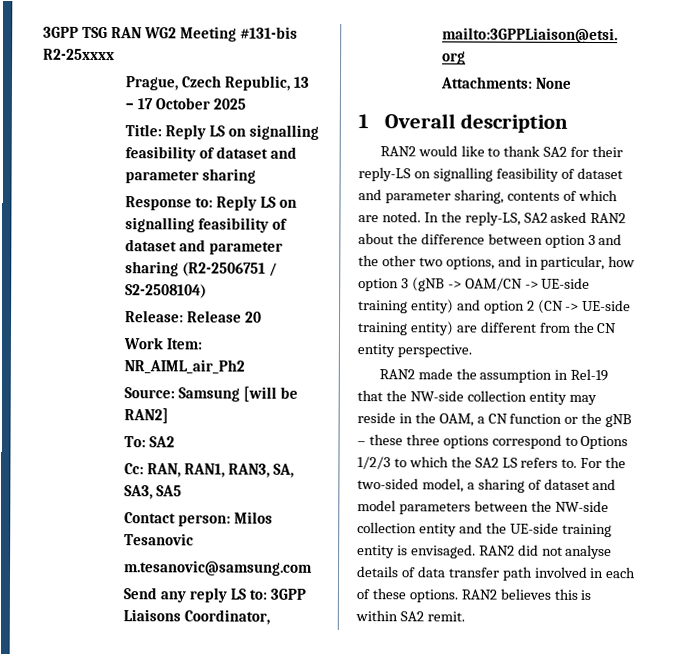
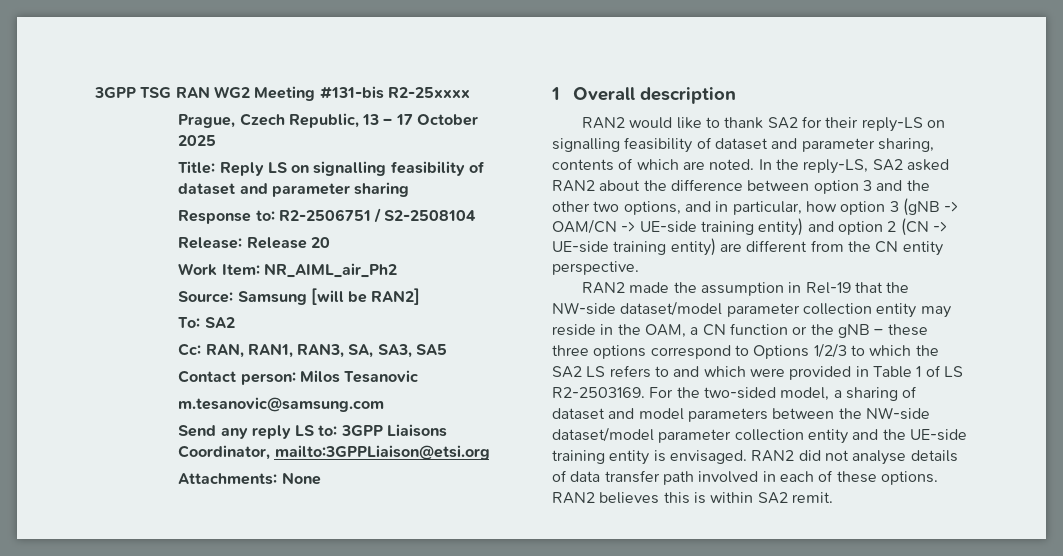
- Response to: Reply LS on signalling feasibility of dataset and parameter sharing (R2-2506751 / S2-2508104)
+ Response to: R2-2506751 / S2-2508104
- RAN2 made the assumption in Rel-19 that the NW-side collection entity may reside in the OAM, a CN function or the gNB – these three options correspond to Options 1/2/3 to which the SA2 LS refers to.
+ RAN2 made the assumption in Rel-19 that the NW-side dataset/model parameter collection entity may reside in the OAM, a CN function or the gNB – these three options correspond to Options 1/2/3 to which the SA2 LS refers to and which were provided in Table 1 of LS R2-2503169.
- For the two-sided model, a sharing of dataset and model parameters between the NW-side collection entity and the UE-side training entity is envisaged.
+ For the two-sided model, a sharing of dataset and model parameters between the NW-side dataset/model parameter collection entity and the UE-side training entity is envisaged.

